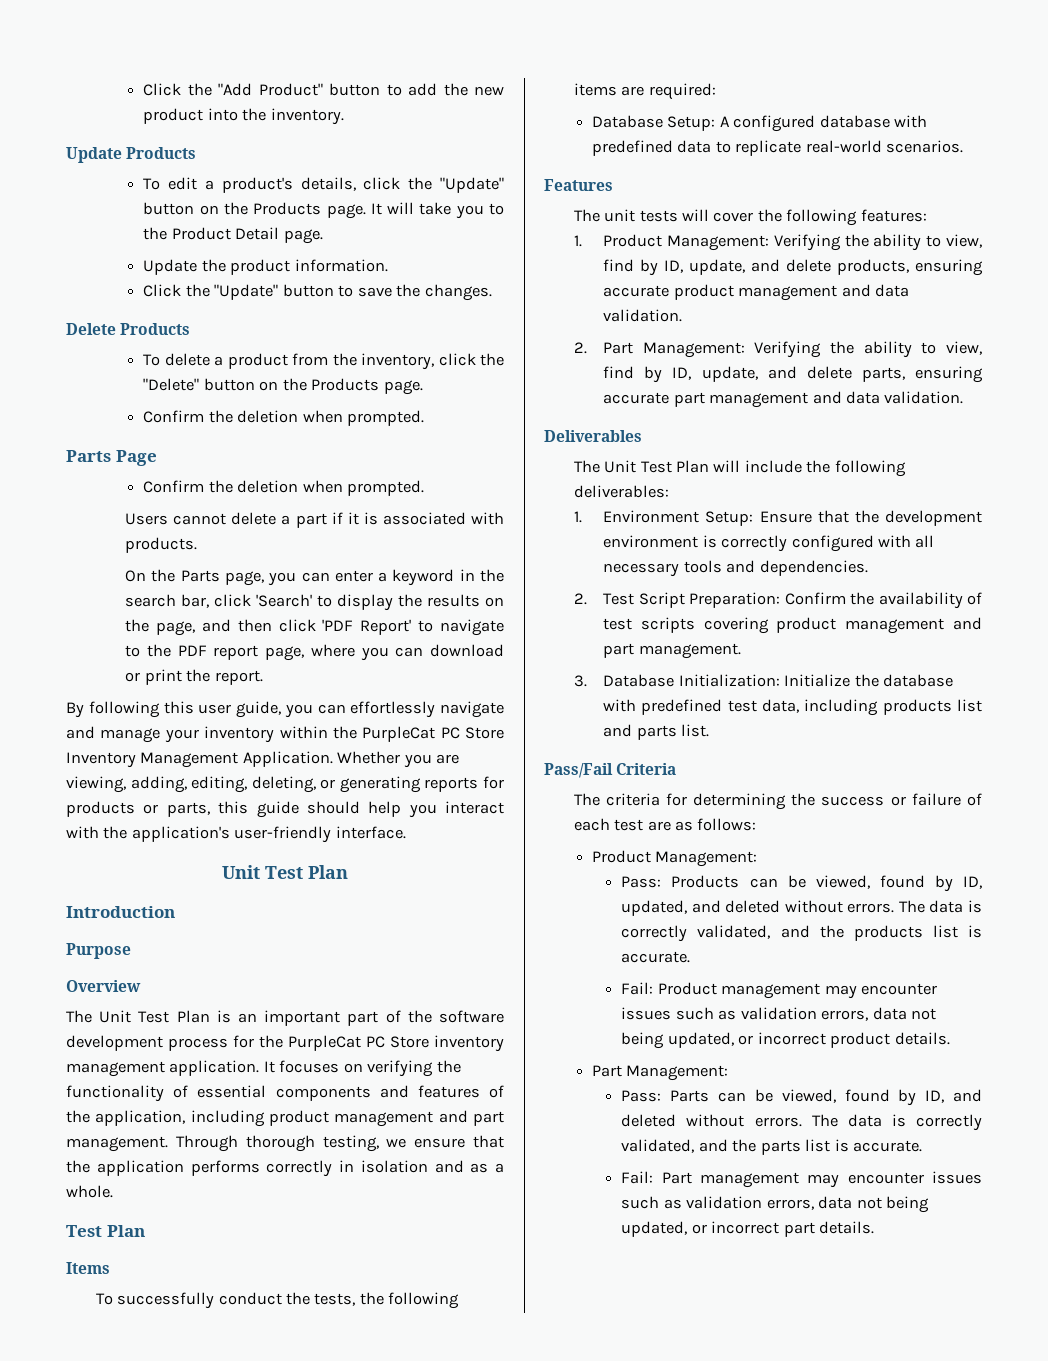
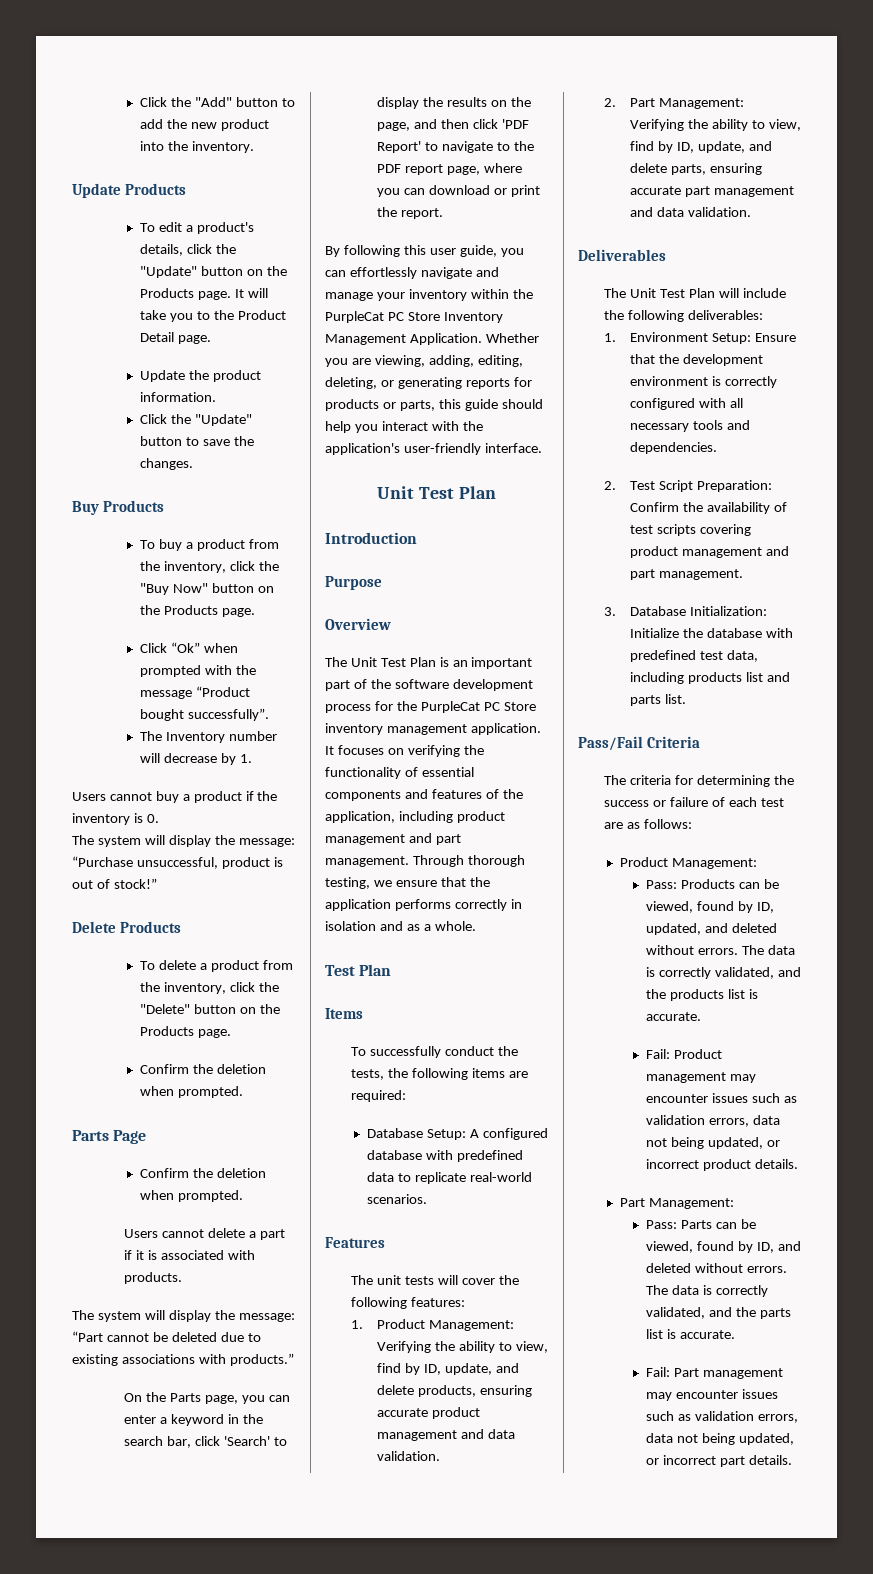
- Click the "Add Product" button to add the new product into the inventory.
+ Click the "Add" button to add the new product into the inventory.
+ Buy Products
+ To buy a product from the inventory, click the "Buy Now" button on the Products page.
+ Click “Ok” when prompted with the message “Product bought successfully”.
+ The Inventory number will decrease by 1.
+ Users cannot buy a product if the inventory is 0.
+ The system will display the message: “Purchase unsuccessful, product is out of stock!”
+ The system will display the message: “Part cannot be deleted due to existing associations with products.”

